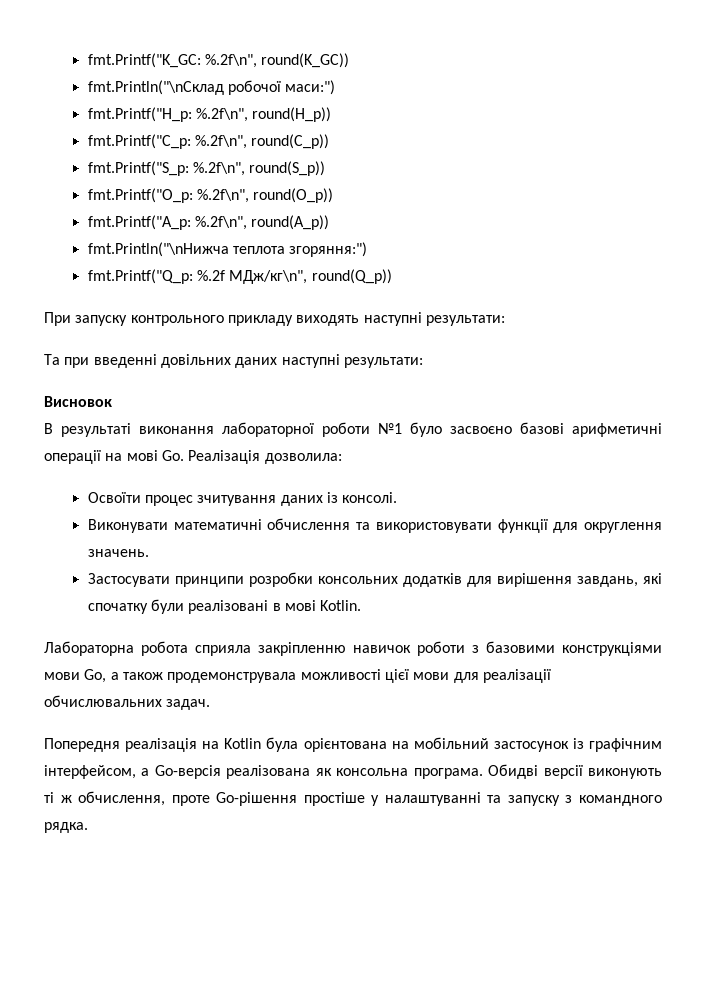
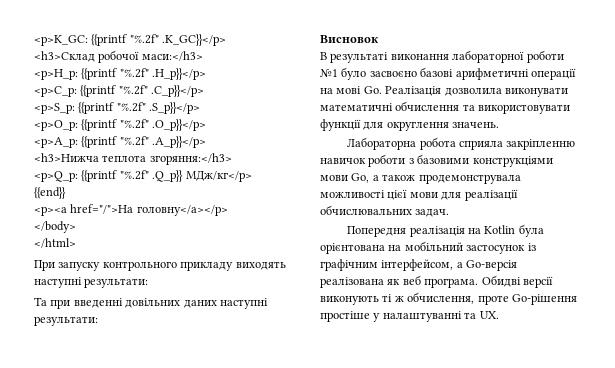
- fmt.Printf("K_GC: %.2f\n", round(K_GC))
- fmt.Println("\nСклад робочої маси:")
- fmt.Printf("H_p: %.2f\n", round(H_p))
- fmt.Printf("C_p: %.2f\n", round(C_p))
- fmt.Printf("S_p: %.2f\n", round(S_p))
- fmt.Printf("O_p: %.2f\n", round(O_p))
- fmt.Printf("A_p: %.2f\n", round(A_p))
- fmt.Println("\nНижча теплота згоряння:")
- fmt.Printf("Q_p: %.2f МДж/кг\n", round(Q_p))
+ <p>K_GC: {{printf "%.2f" .K_GC}}</p>
+ <h3>Склад робочої маси:</h3>
+ <p>H_p: {{printf "%.2f" .H_p}}</p>
+ <p>C_p: {{printf "%.2f" .C_p}}</p>
+ <p>S_p: {{printf "%.2f" .S_p}}</p>
+ <p>O_p: {{printf "%.2f" .O_p}}</p>
+ <p>A_p: {{printf "%.2f" .A_p}}</p>
+ <h3>Нижча теплота згоряння:</h3>
+ <p>Q_p: {{printf "%.2f" .Q_p}} МДж/кг</p>
+ {{end}}
+ <p><a href="/">На головну</a></p>
+ </body>
+ </html>
- В результаті виконання лабораторної роботи №1 було засвоєно базові арифметичні операції на мові Go. Реалізація дозволила:
- Освоїти процес зчитування даних із консолі.
- Виконувати математичні обчислення та використовувати функції для округлення значень.
+ В результаті виконання лабораторної роботи №1 було засвоєно базові арифметичні операції на мові Go. Реалізація дозволила виконувати математичні обчислення та використовувати функції для округлення значень.
- Застосувати принципи розробки консольних додатків для вирішення завдань, які спочатку були реалізовані в мові Kotlin.
- Попередня реалізація на Kotlin була орієнтована на мобільний застосунок із графічним інтерфейсом, а Go-версія реалізована як консольна програма.
+ Попередня реалізація на Kotlin була орієнтована на мобільний застосунок із графічним інтерфейсом, а Go-версія реалізована як веб програма.
- Обидві версії виконують ті ж обчислення, проте Go-рішення простіше у налаштуванні та запуску з командного рядка.
+ Обидві версії виконують ті ж обчислення, проте Go-рішення простіше у налаштуванні та UX.

